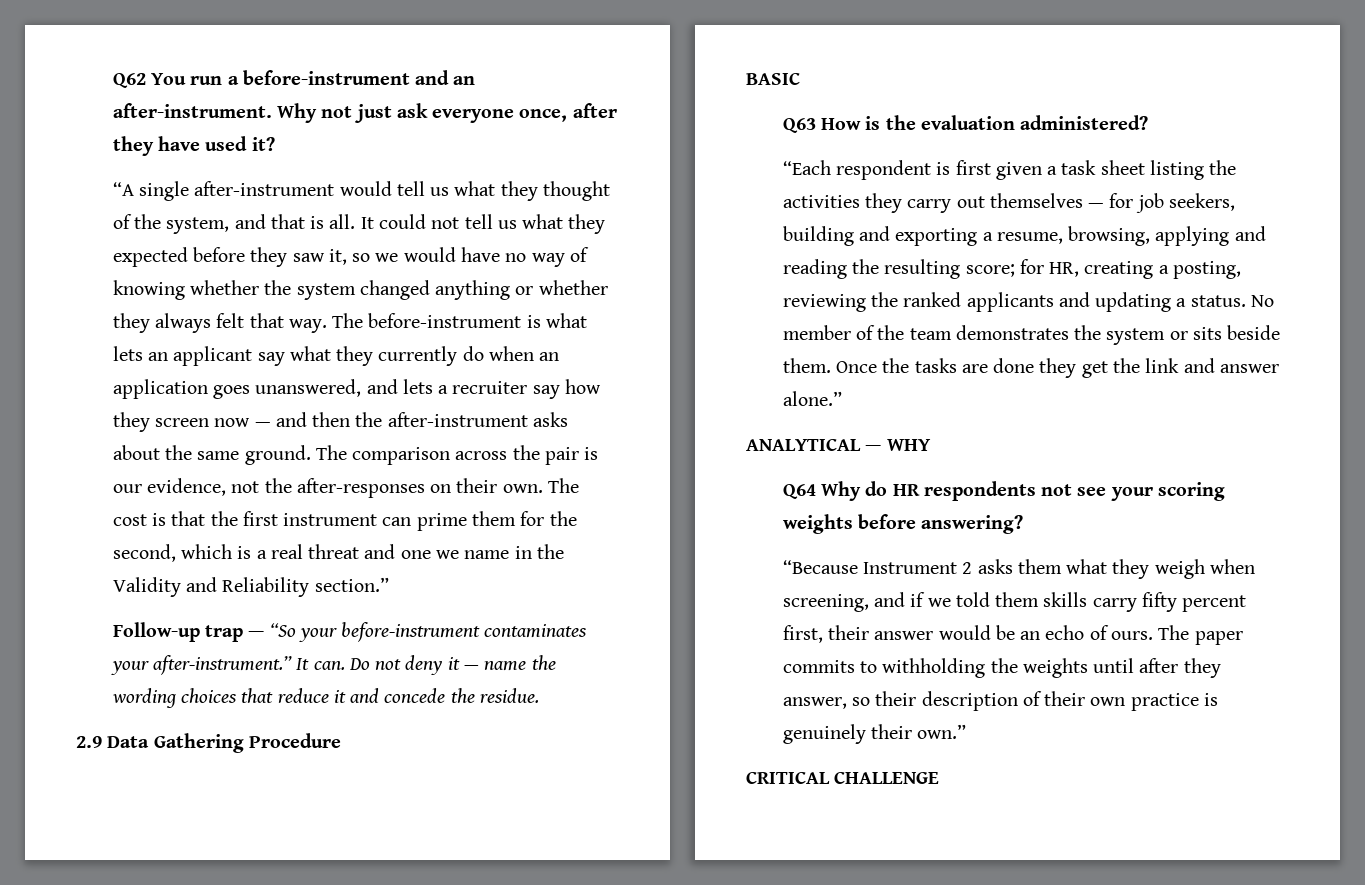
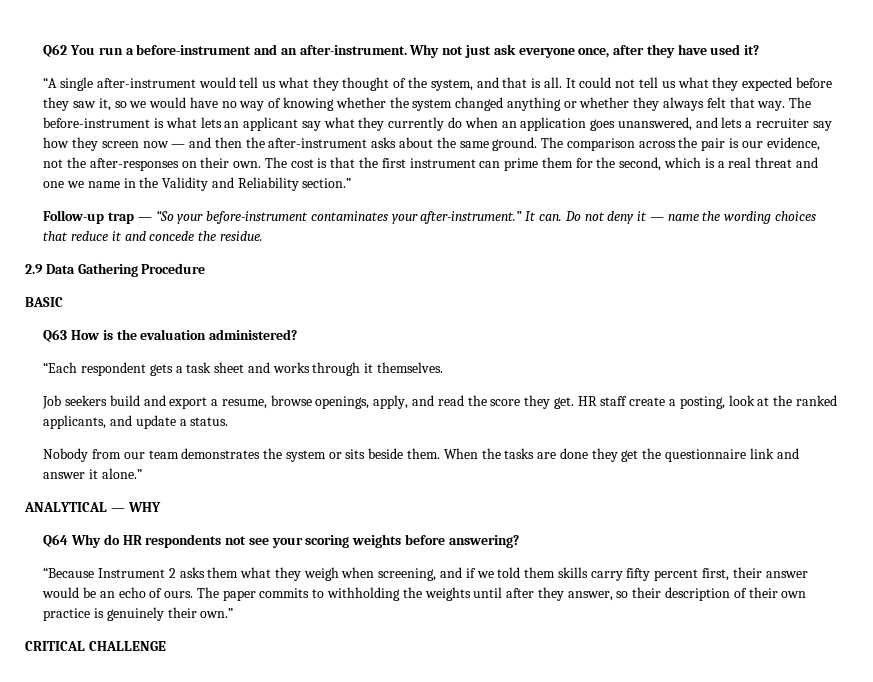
- “Each respondent is first given a task sheet listing the activities they carry out themselves — for job seekers, building and exporting a resume, browsing, applying and reading the resulting score; for HR, creating a posting, reviewing the ranked applicants and updating a status. No member of the team demonstrates the system or sits beside them.
+ “Each respondent gets a task sheet and works through it themselves.
+ Job seekers build and export a resume, browse openings, apply, and read the score they get. HR staff create a posting, look at the ranked applicants, and update a status.
+ Nobody from our team demonstrates the system or sits beside them.
- Once the tasks are done they get the link and answer alone.”
+ When the tasks are done they get the questionnaire link and answer it alone.”

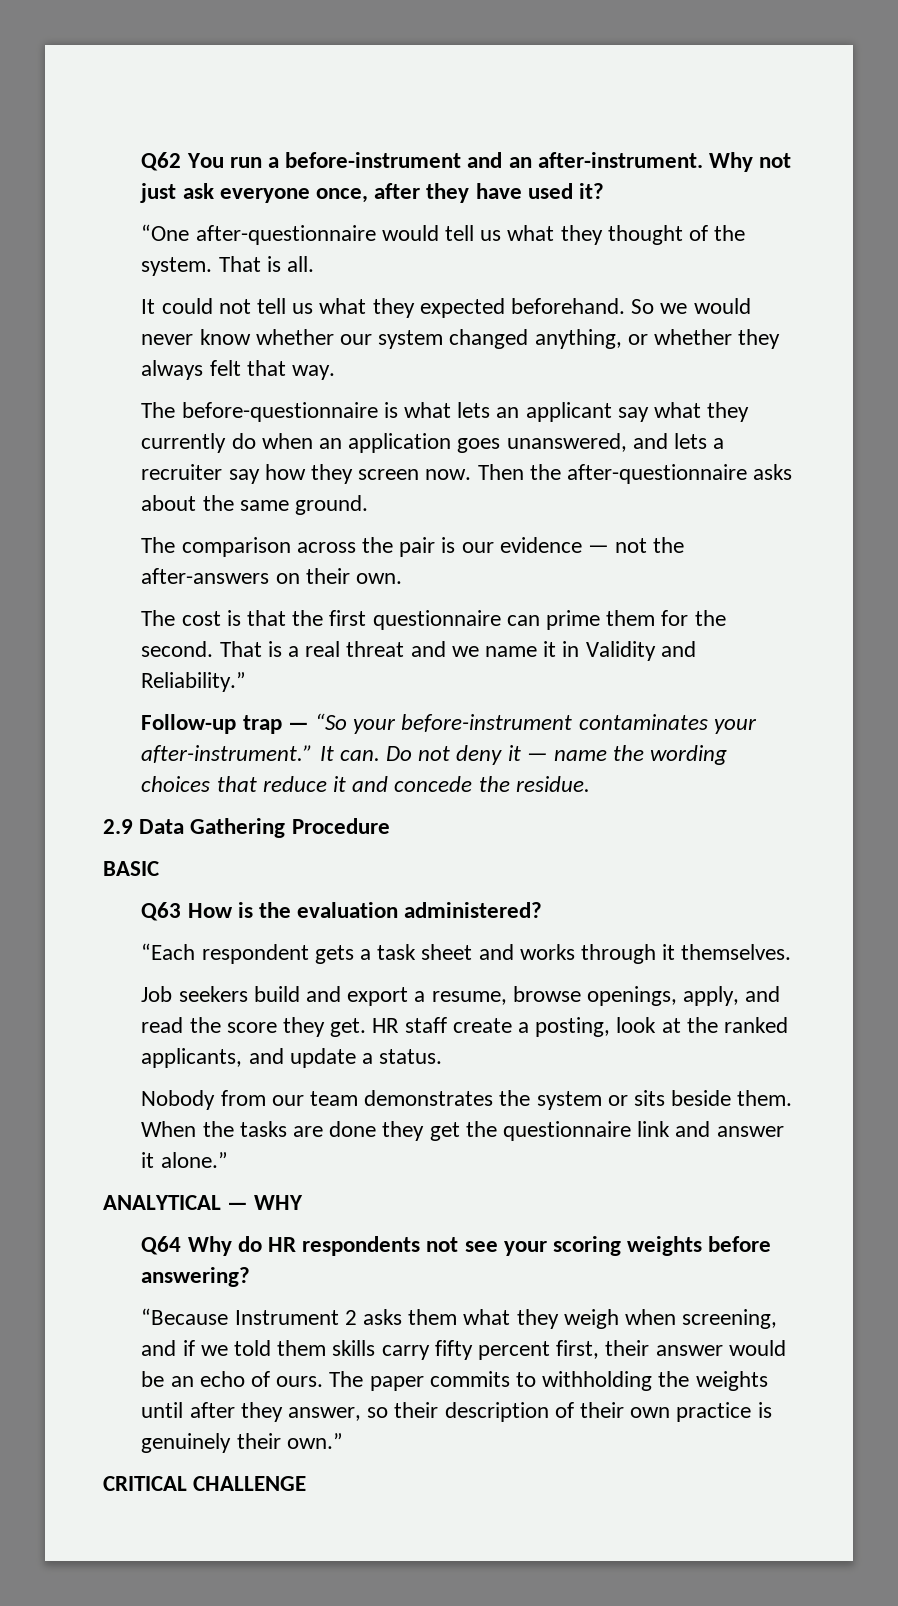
- “A single after-instrument would tell us what they thought of the system, and that is all. It could not tell us what they expected before they saw it, so we would have no way of knowing whether the system changed anything or whether they always felt that way. The before-instrument is what lets an applicant say what they currently do when an application goes unanswered, and lets a recruiter say how they screen now — and then the after-instrument asks about the same ground. The comparison across the pair is our evidence, not the after-responses on their own. The cost is that the first instrument can prime them for the second, which is a real threat and one we name in the Validity and Reliability section.”
+ “One after-questionnaire would tell us what they thought of the system. That is all.
+ It could not tell us what they expected beforehand. So we would never know whether our system changed anything, or whether they always felt that way.
+ The before-questionnaire is what lets an applicant say what they currently do when an application goes unanswered, and lets a recruiter say how they screen now. Then the after-questionnaire asks about the same ground.
+ The comparison across the pair is our evidence — not the after-answers on their own.
+ The cost is that the first questionnaire can prime them for the second. That is a real threat and we name it in Validity and Reliability.”

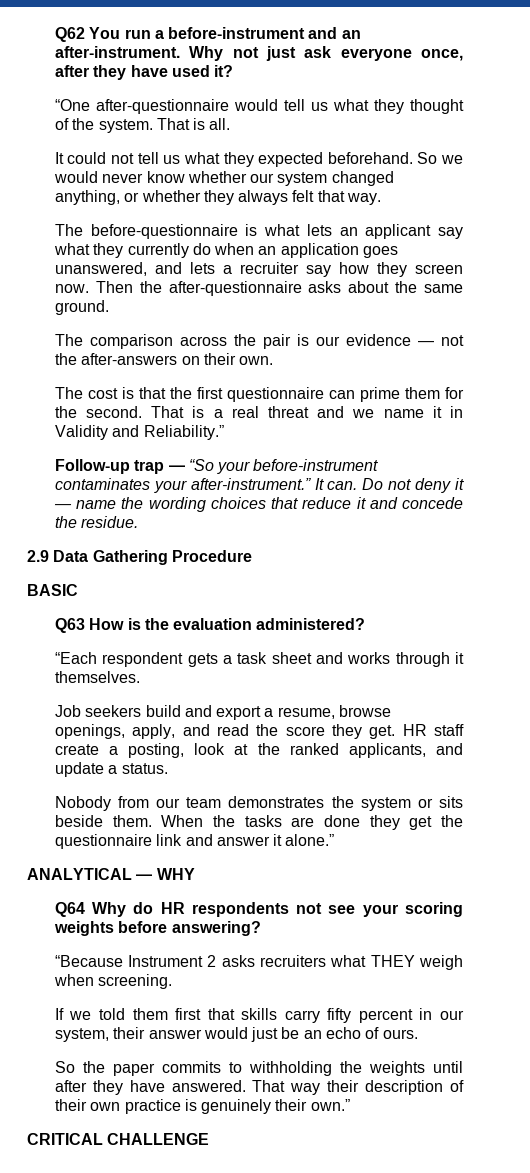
- “Because Instrument 2 asks them what they weigh when screening, and if we told them skills carry fifty percent first, their answer would be an echo of ours. The paper commits to withholding the weights until after they answer, so their description of their own practice is genuinely their own.”
+ “Because Instrument 2 asks recruiters what THEY weigh when screening.
+ If we told them first that skills carry fifty percent in our system, their answer would just be an echo of ours.
+ So the paper commits to withholding the weights until after they have answered. That way their description of their own practice is genuinely their own.”

